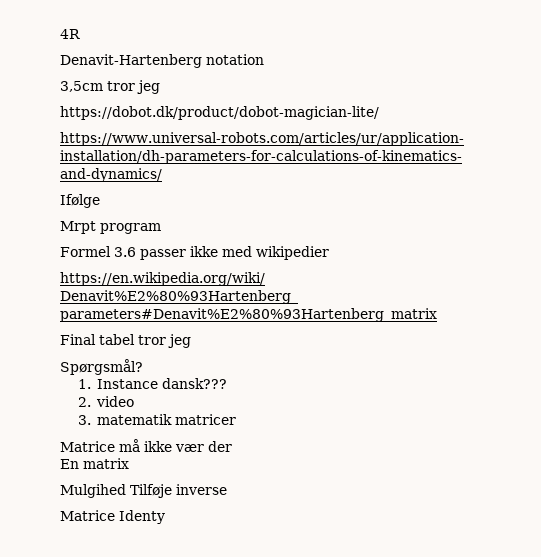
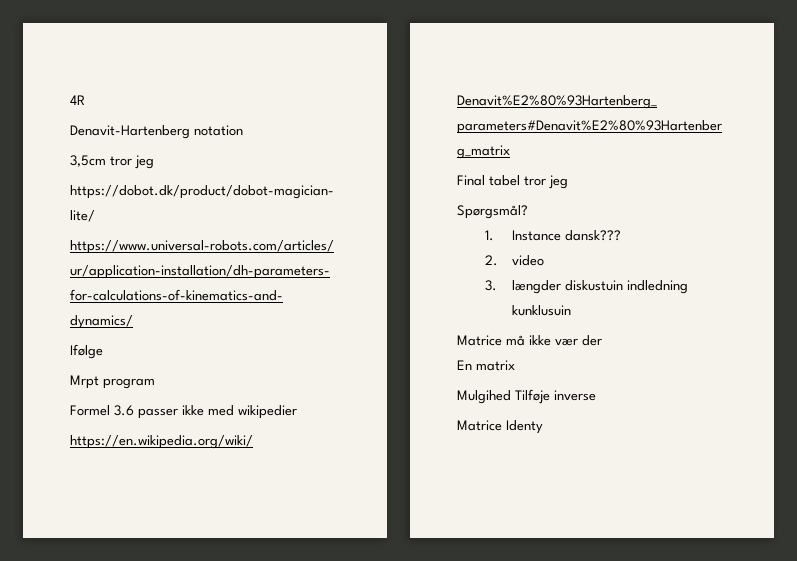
- 3. matematik matricer
+ 3. længder diskustuin indledning kunklusuin

